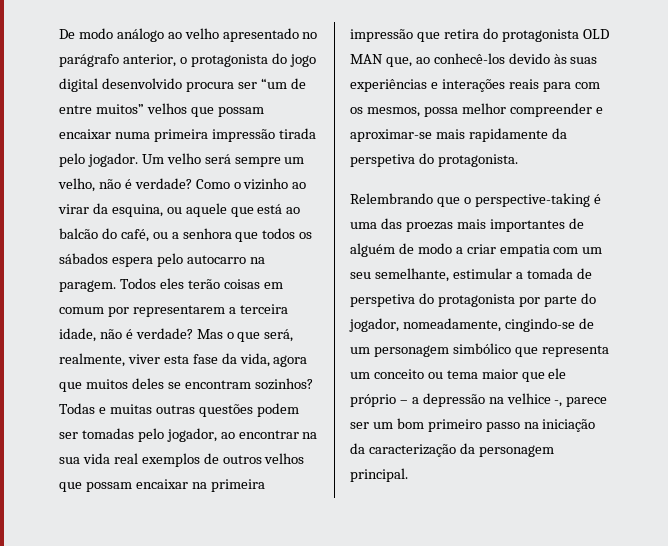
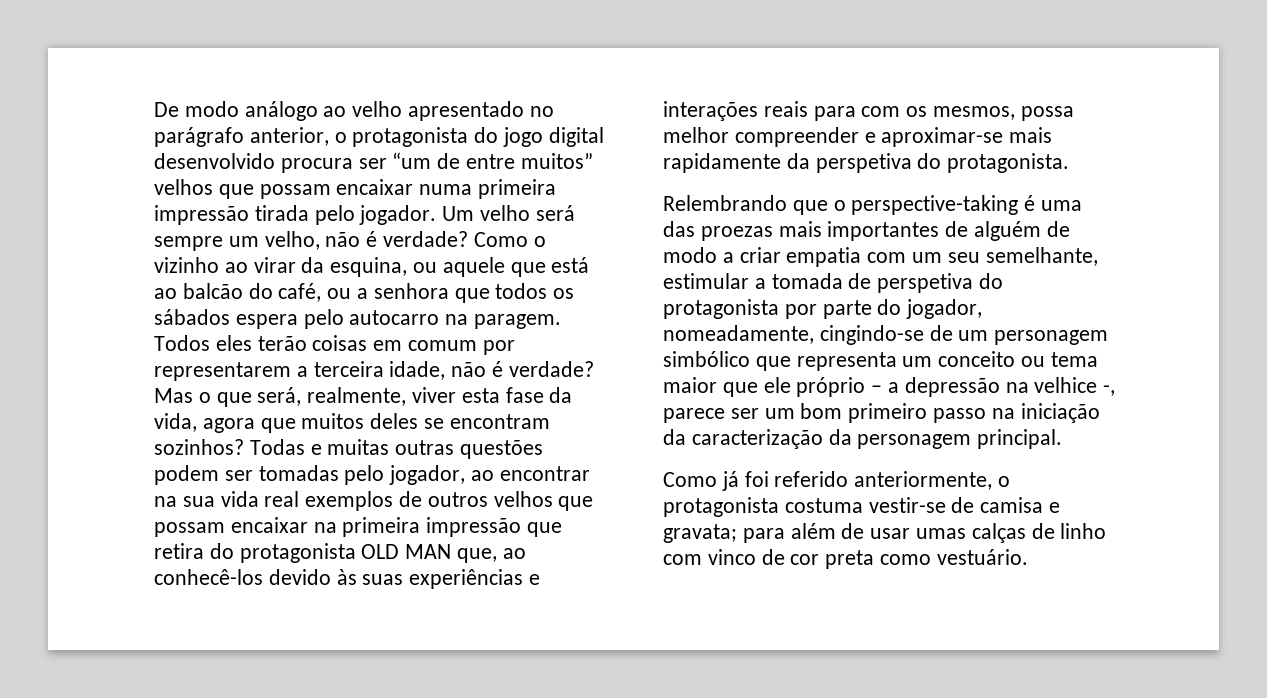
+ Como já foi referido anteriormente, o protagonista costuma vestir-se de camisa e gravata; para além de usar umas calças de linho com vinco de cor preta como vestuário.

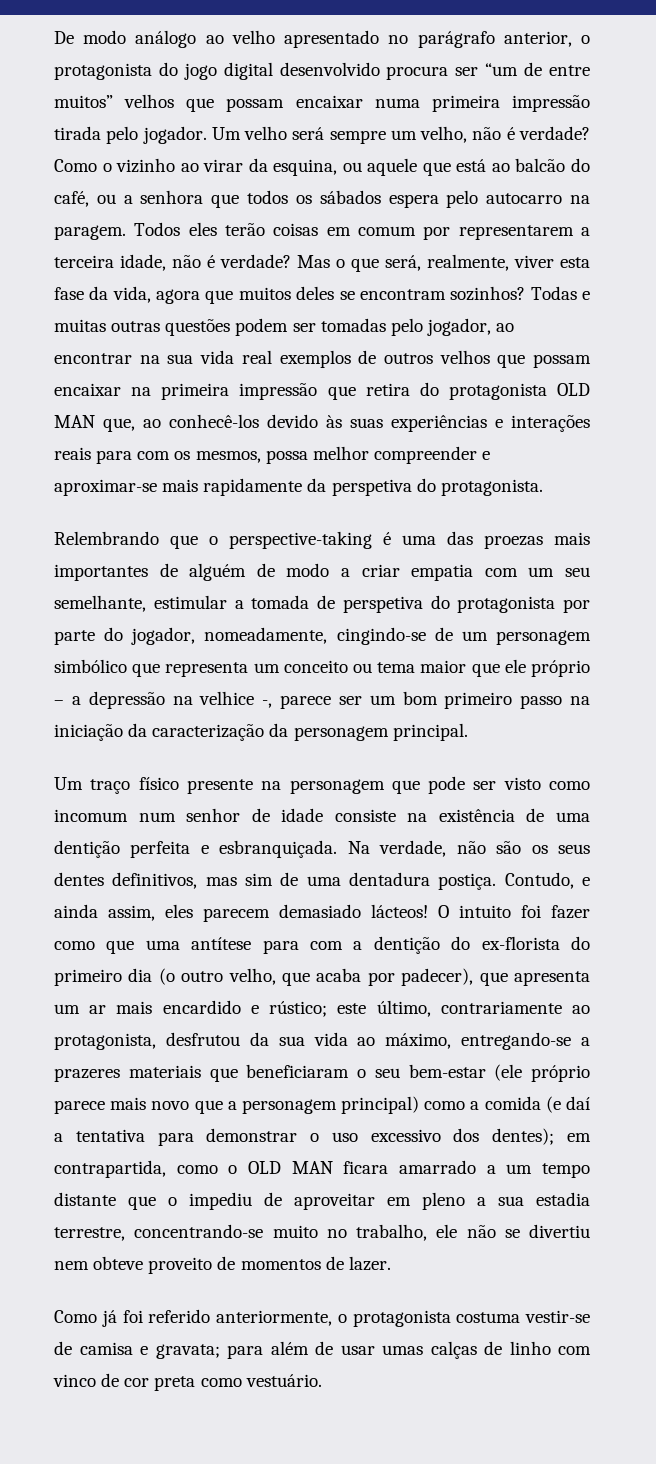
+ Um traço físico presente na personagem que pode ser visto como incomum num senhor de idade consiste na existência de uma dentição perfeita e esbranquiçada. Na verdade, não são os seus dentes definitivos, mas sim de uma dentadura postiça. Contudo, e ainda assim, eles parecem demasiado lácteos! O intuito foi fazer como que uma antítese para com a dentição do ex-florista do primeiro dia (o outro velho, que acaba por padecer), que apresenta um ar mais encardido e rústico; este último, contrariamente ao protagonista, desfrutou da sua vida ao máximo, entregando-se a prazeres materiais que beneficiaram o seu bem-estar (ele próprio parece mais novo que a personagem principal) como a comida (e daí a tentativa para demonstrar o uso excessivo dos dentes); em contrapartida, como o OLD MAN ficara amarrado a um tempo distante que o impediu de aproveitar em pleno a sua estadia terrestre, concentrando-se muito no trabalho, ele não se divertiu nem obteve proveito de momentos de lazer.

